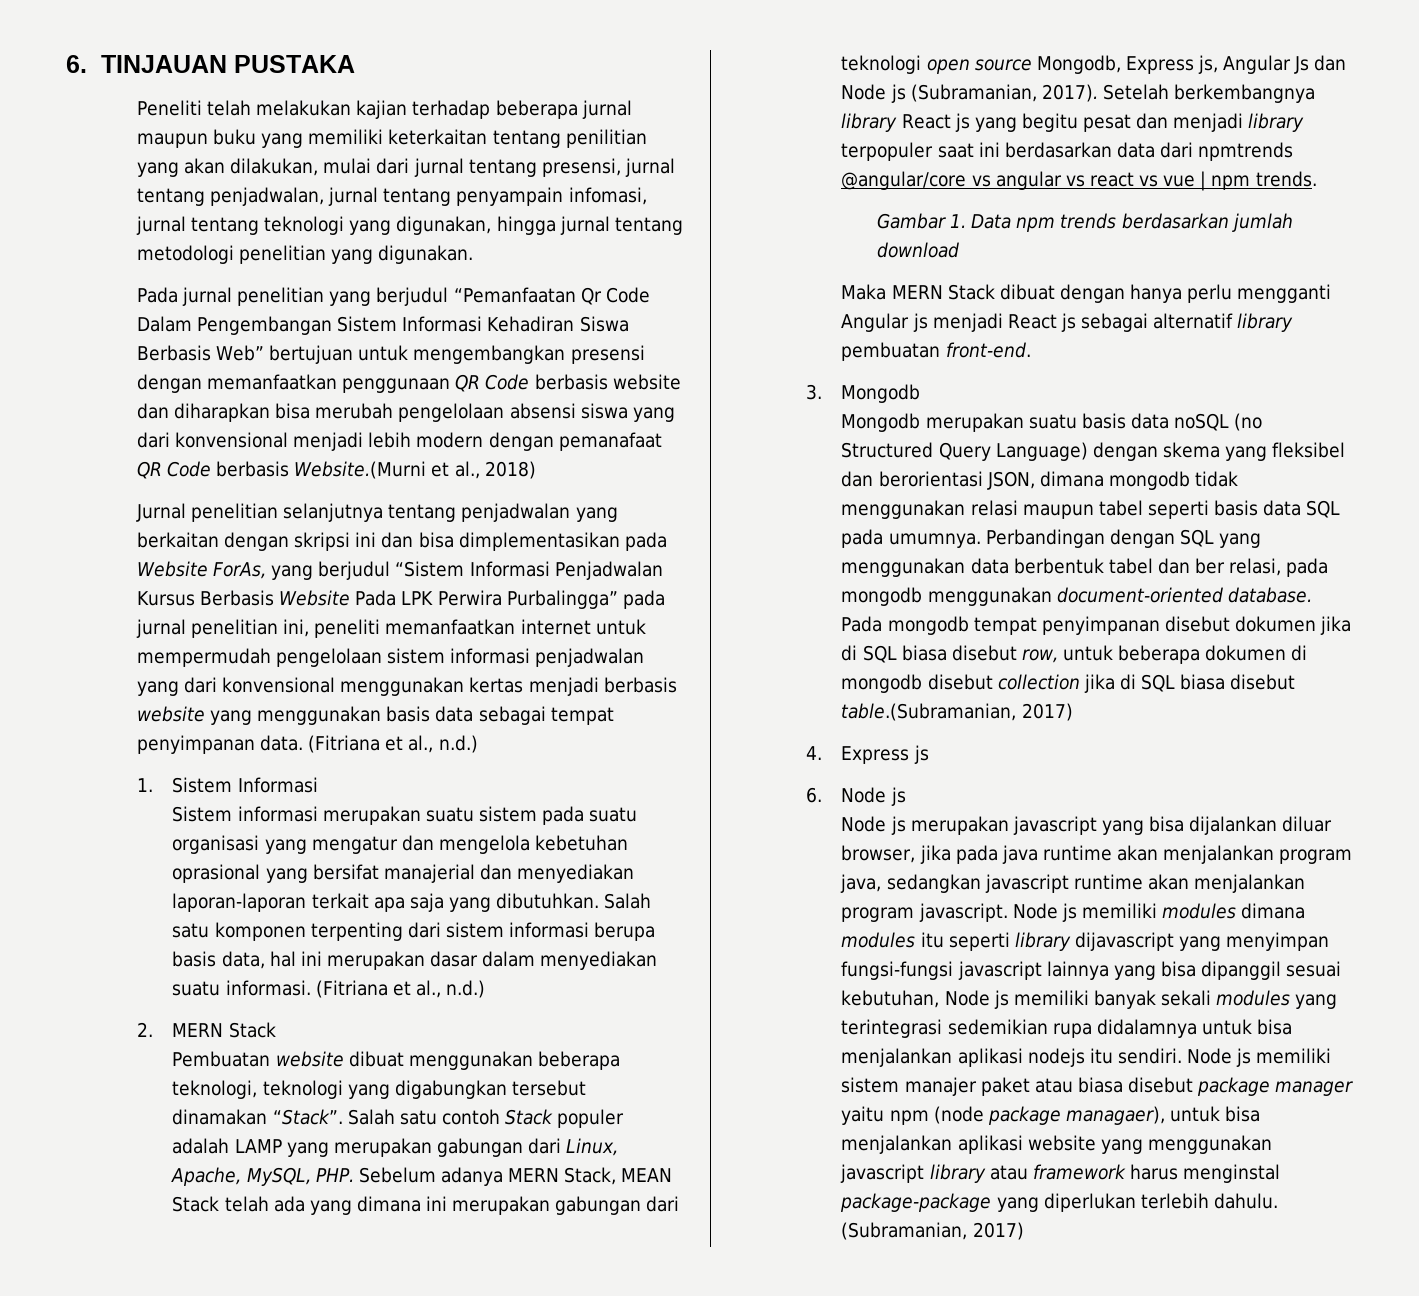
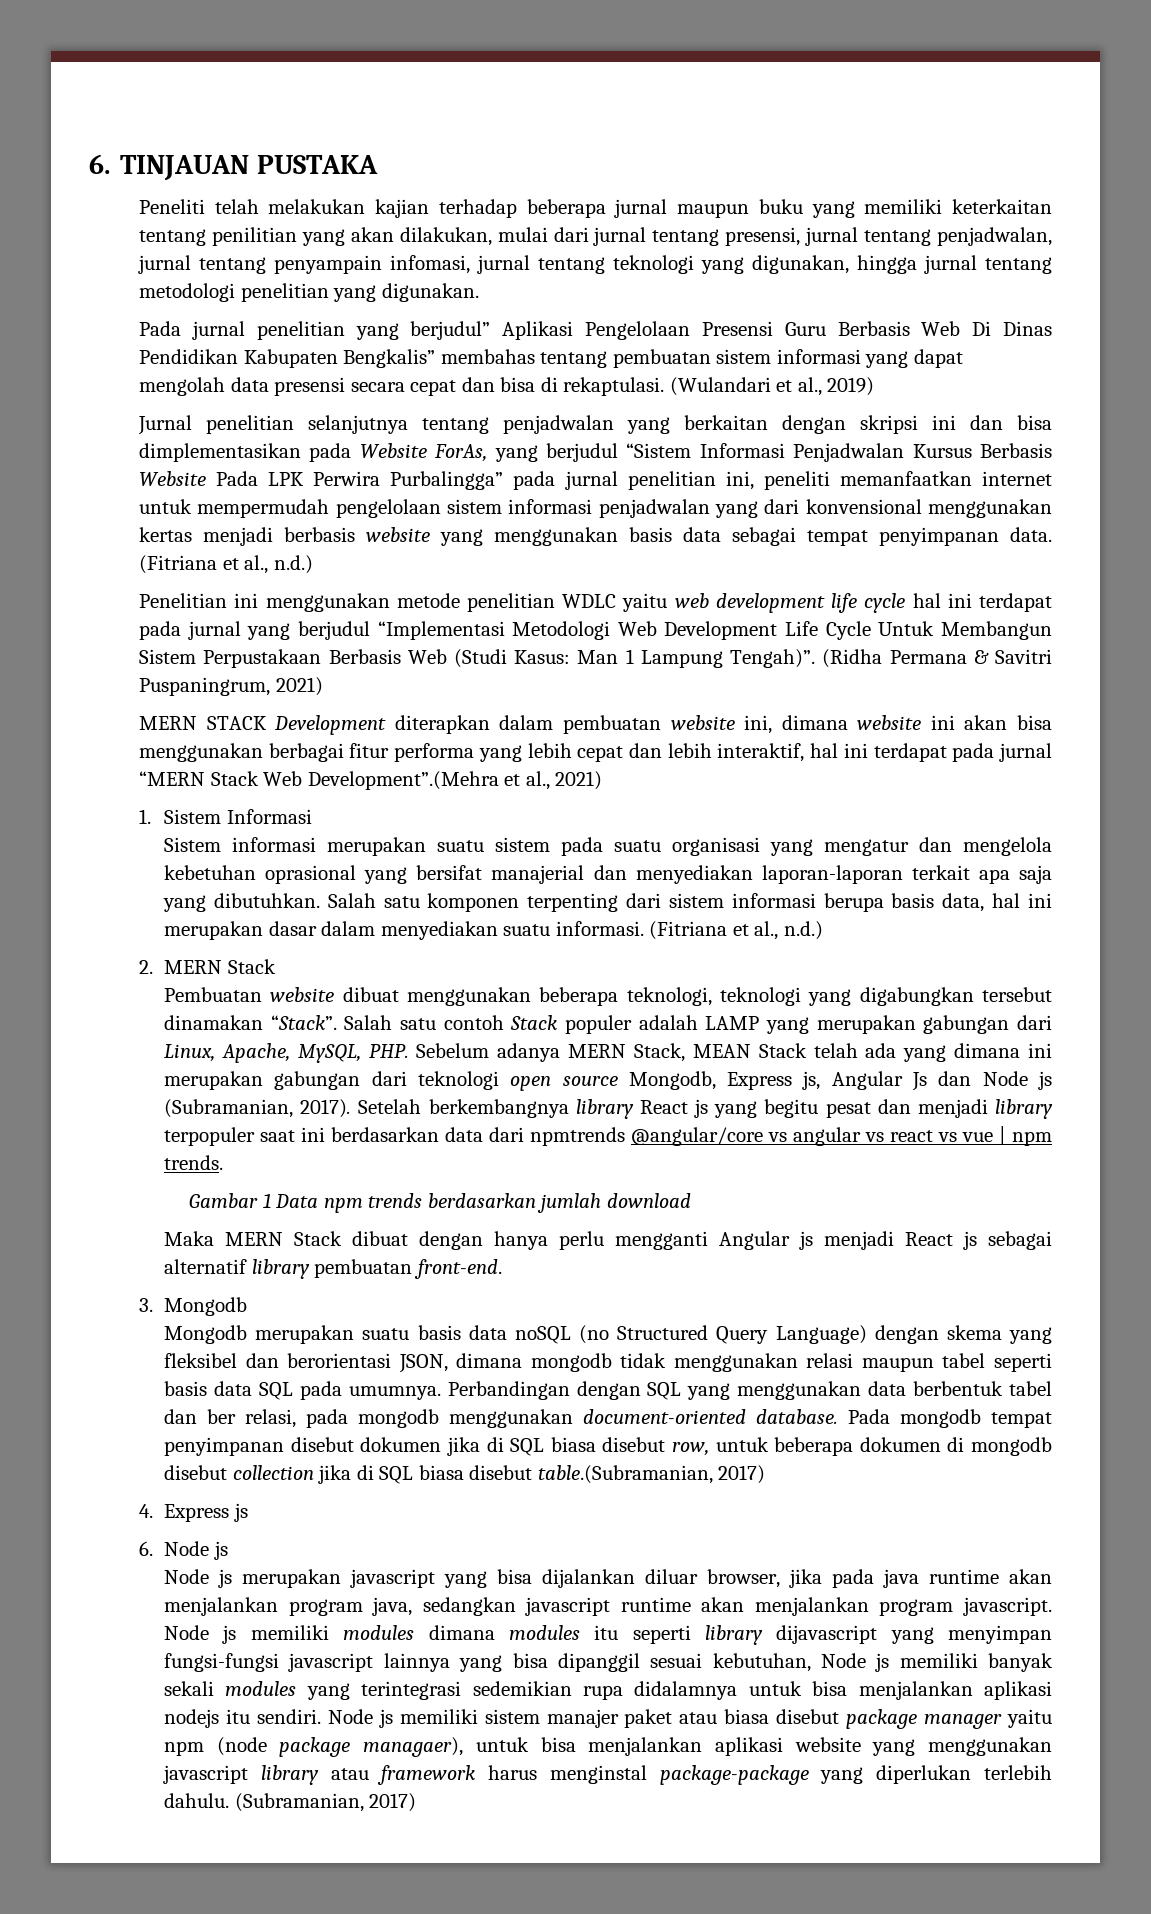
- Pada jurnal penelitian yang berjudul “Pemanfaatan Qr Code Dalam Pengembangan Sistem Informasi Kehadiran Siswa Berbasis Web” bertujuan untuk mengembangkan presensi dengan memanfaatkan penggunaan QR Code berbasis website dan diharapkan bisa merubah pengelolaan absensi siswa yang dari konvensional menjadi lebih modern dengan pemanafaat QR Code berbasis Website.(Murni et al., 2018)
+ Pada jurnal penelitian yang berjudul” Aplikasi Pengelolaan Presensi Guru Berbasis Web Di Dinas Pendidikan Kabupaten Bengkalis” membahas tentang pembuatan sistem informasi yang dapat mengolah data presensi secara cepat dan bisa di rekaptulasi. (Wulandari et al., 2019)
+ Penelitian ini menggunakan metode penelitian WDLC yaitu web development life cycle hal ini terdapat pada jurnal yang berjudul “Implementasi Metodologi Web Development Life Cycle Untuk Membangun Sistem Perpustakaan Berbasis Web (Studi Kasus: Man 1 Lampung Tengah)”. (Ridha Permana & Savitri Puspaningrum, 2021)
+ MERN STACK Development diterapkan dalam pembuatan website ini, dimana website ini akan bisa menggunakan berbagai fitur performa yang lebih cepat dan lebih interaktif, hal ini terdapat pada jurnal “MERN Stack Web Development”.(Mehra et al., 2021)
- Gambar 1. Data npm trends berdasarkan jumlah download
+ Gambar 1 Data npm trends berdasarkan jumlah download

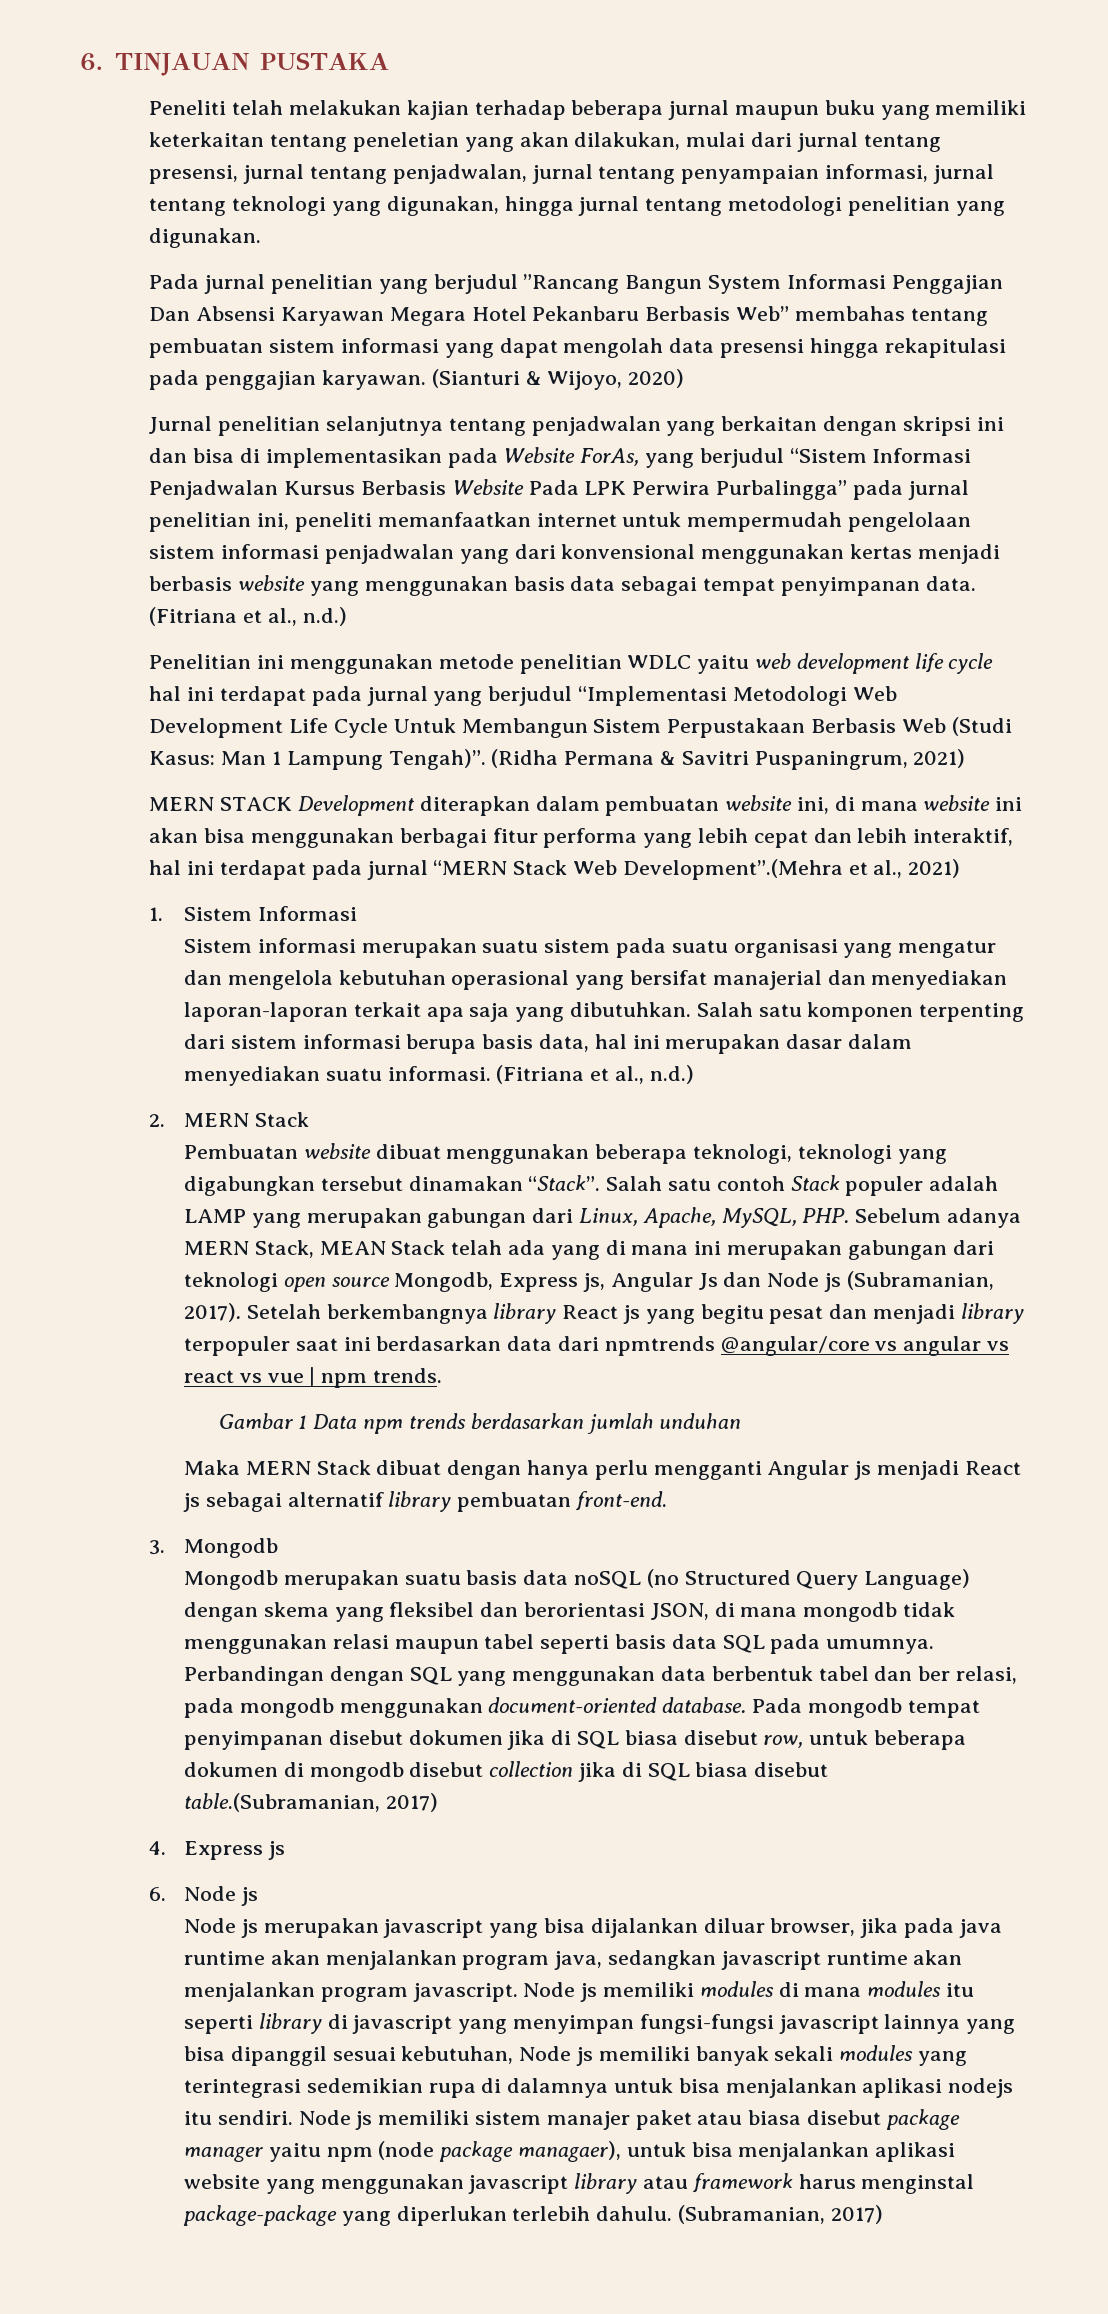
- Peneliti telah melakukan kajian terhadap beberapa jurnal maupun buku yang memiliki keterkaitan tentang penilitian yang akan dilakukan, mulai dari jurnal tentang presensi, jurnal tentang penjadwalan, jurnal tentang penyampain infomasi, jurnal tentang teknologi yang digunakan, hingga jurnal tentang metodologi penelitian yang digunakan.
+ Peneliti telah melakukan kajian terhadap beberapa jurnal maupun buku yang memiliki keterkaitan tentang peneletian yang akan dilakukan, mulai dari jurnal tentang presensi, jurnal tentang penjadwalan, jurnal tentang penyampaian informasi, jurnal tentang teknologi yang digunakan, hingga jurnal tentang metodologi penelitian yang digunakan.
- Pada jurnal penelitian yang berjudul” Aplikasi Pengelolaan Presensi Guru Berbasis Web Di Dinas Pendidikan Kabupaten Bengkalis” membahas tentang pembuatan sistem informasi yang dapat mengolah data presensi secara cepat dan bisa di rekaptulasi. (Wulandari et al., 2019)
+ Pada jurnal penelitian yang berjudul ”Rancang Bangun System Informasi Penggajian Dan Absensi Karyawan Megara Hotel Pekanbaru Berbasis Web” membahas tentang pembuatan sistem informasi yang dapat mengolah data presensi hingga rekapitulasi pada penggajian karyawan. (Sianturi & Wijoyo, 2020)
- Jurnal penelitian selanjutnya tentang penjadwalan yang berkaitan dengan skripsi ini dan bisa dimplementasikan pada Website ForAs, yang berjudul “Sistem Informasi Penjadwalan Kursus Berbasis Website Pada LPK Perwira Purbalingga” pada jurnal penelitian ini, peneliti memanfaatkan internet untuk mempermudah pengelolaan sistem informasi penjadwalan yang dari konvensional menggunakan kertas menjadi berbasis website yang menggunakan basis data sebagai tempat penyimpanan data.
+ Jurnal penelitian selanjutnya tentang penjadwalan yang berkaitan dengan skripsi ini dan bisa di implementasikan pada Website ForAs, yang berjudul “Sistem Informasi Penjadwalan Kursus Berbasis Website Pada LPK Perwira Purbalingga” pada jurnal penelitian ini, peneliti memanfaatkan internet untuk mempermudah pengelolaan sistem informasi penjadwalan yang dari konvensional menggunakan kertas menjadi berbasis website yang menggunakan basis data sebagai tempat penyimpanan data.
- MERN STACK Development diterapkan dalam pembuatan website ini, dimana website ini akan bisa menggunakan berbagai fitur performa yang lebih cepat dan lebih interaktif, hal ini terdapat pada jurnal “MERN Stack Web Development”.(Mehra et al., 2021)
+ MERN STACK Development diterapkan dalam pembuatan website ini, di mana website ini akan bisa menggunakan berbagai fitur performa yang lebih cepat dan lebih interaktif, hal ini terdapat pada jurnal “MERN Stack Web Development”.(Mehra et al., 2021)
- Sistem informasi merupakan suatu sistem pada suatu organisasi yang mengatur dan mengelola kebetuhan oprasional yang bersifat manajerial dan menyediakan laporan-laporan terkait apa saja yang dibutuhkan.
+ Sistem informasi merupakan suatu sistem pada suatu organisasi yang mengatur dan mengelola kebutuhan operasional yang bersifat manajerial dan menyediakan laporan-laporan terkait apa saja yang dibutuhkan.
- Salah satu contoh Stack populer adalah LAMP yang merupakan gabungan dari Linux, Apache, MySQL, PHP. Sebelum adanya MERN Stack, MEAN Stack telah ada yang dimana ini merupakan gabungan dari teknologi open source Mongodb, Express js, Angular Js dan Node js (Subramanian, 2017).
+ Salah satu contoh Stack populer adalah LAMP yang merupakan gabungan dari Linux, Apache, MySQL, PHP. Sebelum adanya MERN Stack, MEAN Stack telah ada yang di mana ini merupakan gabungan dari teknologi open source Mongodb, Express js, Angular Js dan Node js (Subramanian, 2017).
- Gambar 1 Data npm trends berdasarkan jumlah download
+ Gambar 1 Data npm trends berdasarkan jumlah unduhan
- Mongodb merupakan suatu basis data noSQL (no Structured Query Language) dengan skema yang fleksibel dan berorientasi JSON, dimana mongodb tidak menggunakan relasi maupun tabel seperti basis data SQL pada umumnya.
+ Mongodb merupakan suatu basis data noSQL (no Structured Query Language) dengan skema yang fleksibel dan berorientasi JSON, di mana mongodb tidak menggunakan relasi maupun tabel seperti basis data SQL pada umumnya.
- Node js memiliki modules dimana modules itu seperti library dijavascript yang menyimpan fungsi-fungsi javascript lainnya yang bisa dipanggil sesuai kebutuhan, Node js memiliki banyak sekali modules yang terintegrasi sedemikian rupa didalamnya untuk bisa menjalankan aplikasi nodejs itu sendiri.
+ Node js memiliki modules di mana modules itu seperti library di javascript yang menyimpan fungsi-fungsi javascript lainnya yang bisa dipanggil sesuai kebutuhan, Node js memiliki banyak sekali modules yang terintegrasi sedemikian rupa di dalamnya untuk bisa menjalankan aplikasi nodejs itu sendiri.

